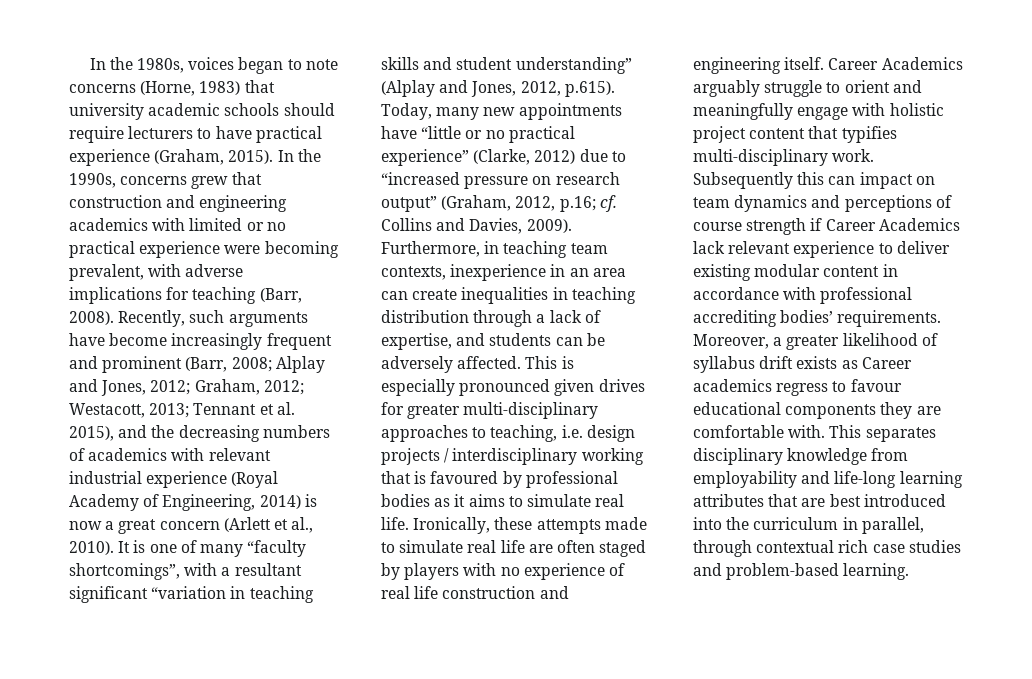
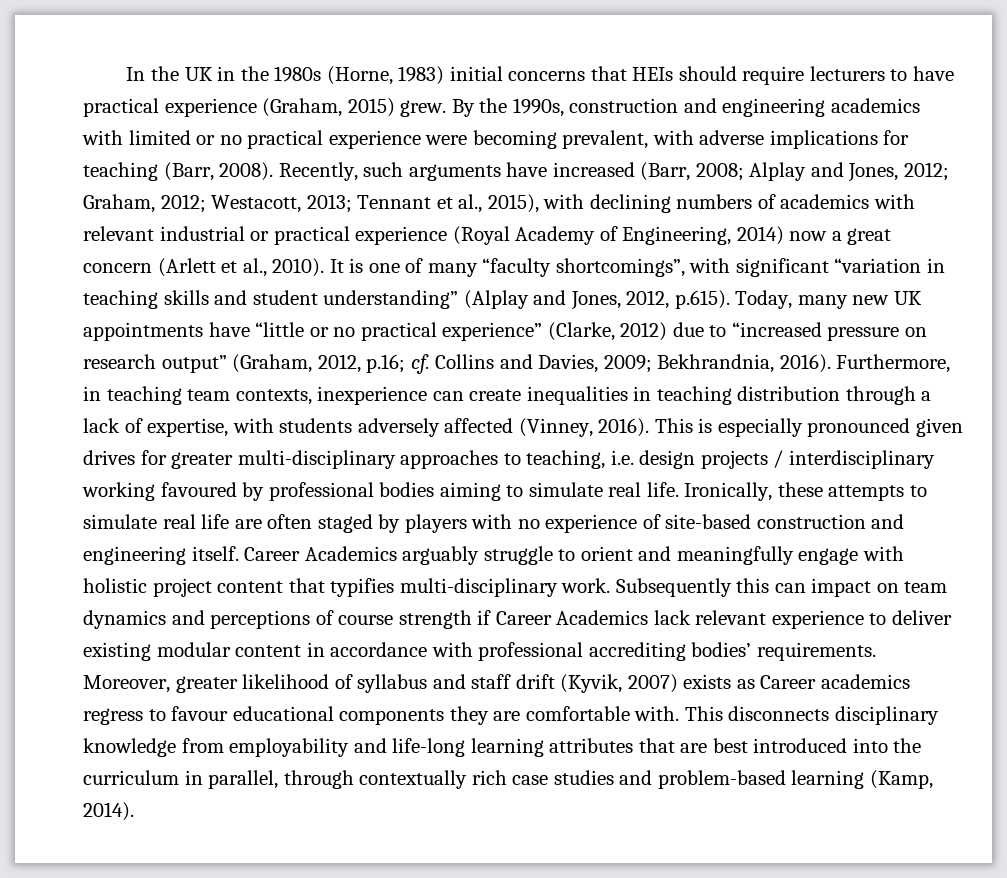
- In the 1980s, voices began to note concerns (Horne, 1983) that university academic schools should require lecturers to have practical experience (Graham, 2015). In the 1990s, concerns grew that construction and engineering academics with limited or no practical experience were becoming prevalent, with adverse implications for teaching (Barr, 2008).
+ In the UK in the 1980s (Horne, 1983) initial concerns that HEIs should require lecturers to have practical experience (Graham, 2015) grew. By the 1990s, construction and engineering academics with limited or no practical experience were becoming prevalent, with adverse implications for teaching (Barr, 2008).
- Recently, such arguments have become increasingly frequent and prominent (Barr, 2008; Alplay and Jones, 2012; Graham, 2012; Westacott, 2013; Tennant et al. 2015), and the decreasing numbers of academics with relevant industrial experience (Royal Academy of Engineering, 2014) is now a great concern (Arlett et al., 2010).
+ Recently, such arguments have increased (Barr, 2008; Alplay and Jones, 2012; Graham, 2012; Westacott, 2013; Tennant et al., 2015), with declining numbers of academics with relevant industrial or practical experience (Royal Academy of Engineering, 2014) now a great concern (Arlett et al., 2010).
- It is one of many “faculty shortcomings”, with a resultant significant “variation in teaching skills and student understanding” (Alplay and Jones, 2012, p.615). Today, many new appointments have “little or no practical experience” (Clarke, 2012) due to “increased pressure on research output” (Graham, 2012, p.16; cf. Collins and Davies, 2009).
+ It is one of many “faculty shortcomings”, with significant “variation in teaching skills and student understanding” (Alplay and Jones, 2012, p.615). Today, many new UK appointments have “little or no practical experience” (Clarke, 2012) due to “increased pressure on research output” (Graham, 2012, p.16; cf. Collins and Davies, 2009; Bekhrandnia, 2016).
- Furthermore, in teaching team contexts, inexperience in an area can create inequalities in teaching distribution through a lack of expertise, and students can be adversely affected.
+ Furthermore, in teaching team contexts, inexperience can create inequalities in teaching distribution through a lack of expertise, with students adversely affected (Vinney, 2016).
- This is especially pronounced given drives for greater multi-disciplinary approaches to teaching, i.e. design projects / interdisciplinary working that is favoured by professional bodies as it aims to simulate real life.
+ This is especially pronounced given drives for greater multi-disciplinary approaches to teaching, i.e. design projects / interdisciplinary working favoured by professional bodies aiming to simulate real life.
- Ironically, these attempts made to simulate real life are often staged by players with no experience of real life construction and engineering itself.
+ Ironically, these attempts to simulate real life are often staged by players with no experience of site-based construction and engineering itself.
- Moreover, a greater likelihood of syllabus drift exists as Career academics regress to favour educational components they are comfortable with.
+ Moreover, greater likelihood of syllabus and staff drift (Kyvik, 2007) exists as Career academics regress to favour educational components they are comfortable with.
- This separates disciplinary knowledge from employability and life-long learning attributes that are best introduced into the curriculum in parallel, through contextual rich case studies and problem-based learning.
+ This disconnects disciplinary knowledge from employability and life-long learning attributes that are best introduced into the curriculum in parallel, through contextually rich case studies and problem-based learning (Kamp, 2014).

